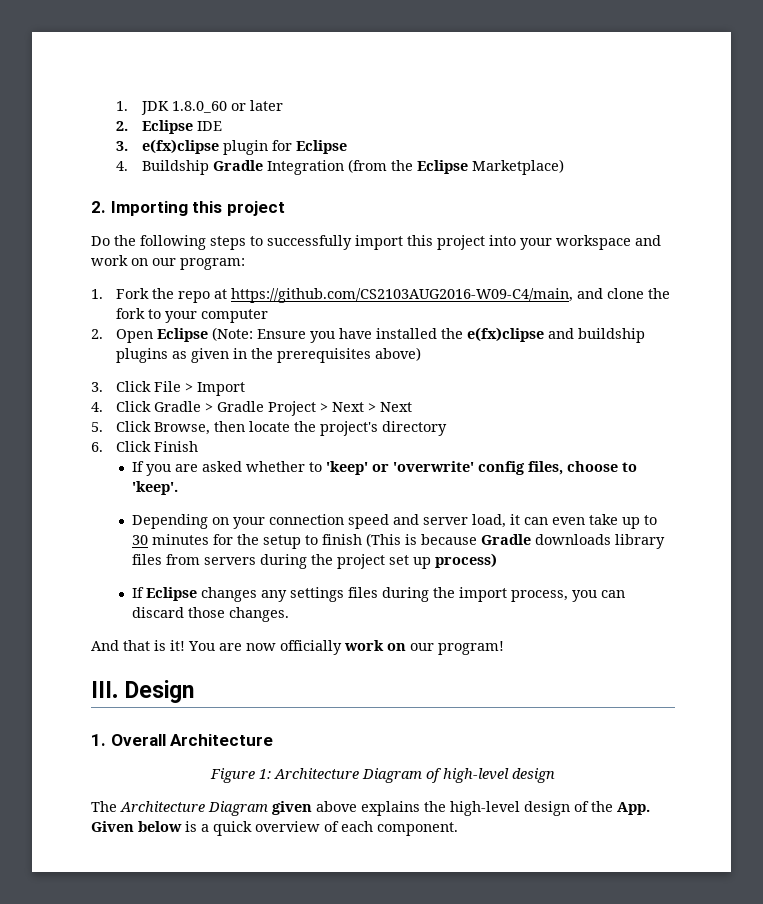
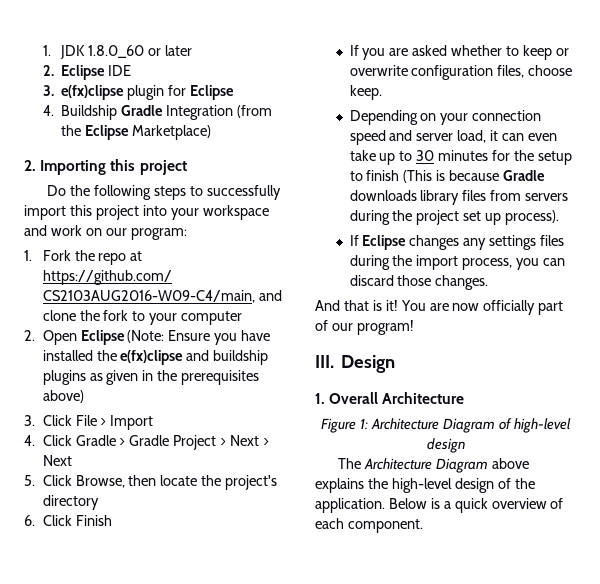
- If you are asked whether to 'keep' or 'overwrite' config files, choose to 'keep'.
+ If you are asked whether to keep or overwrite configuration files, choose keep.
- Depending on your connection speed and server load, it can even take up to 30 minutes for the setup to finish (This is because Gradle downloads library files from servers during the project set up process)
+ Depending on your connection speed and server load, it can even take up to 30 minutes for the setup to finish (This is because Gradle downloads library files from servers during the project set up process).
- You are now officially work on our program!
+ You are now officially part of our program!
- The Architecture Diagram given above explains the high-level design of the App. Given below is a quick overview of each component.
+ The Architecture Diagram above explains the high-level design of the application. Below is a quick overview of each component.

